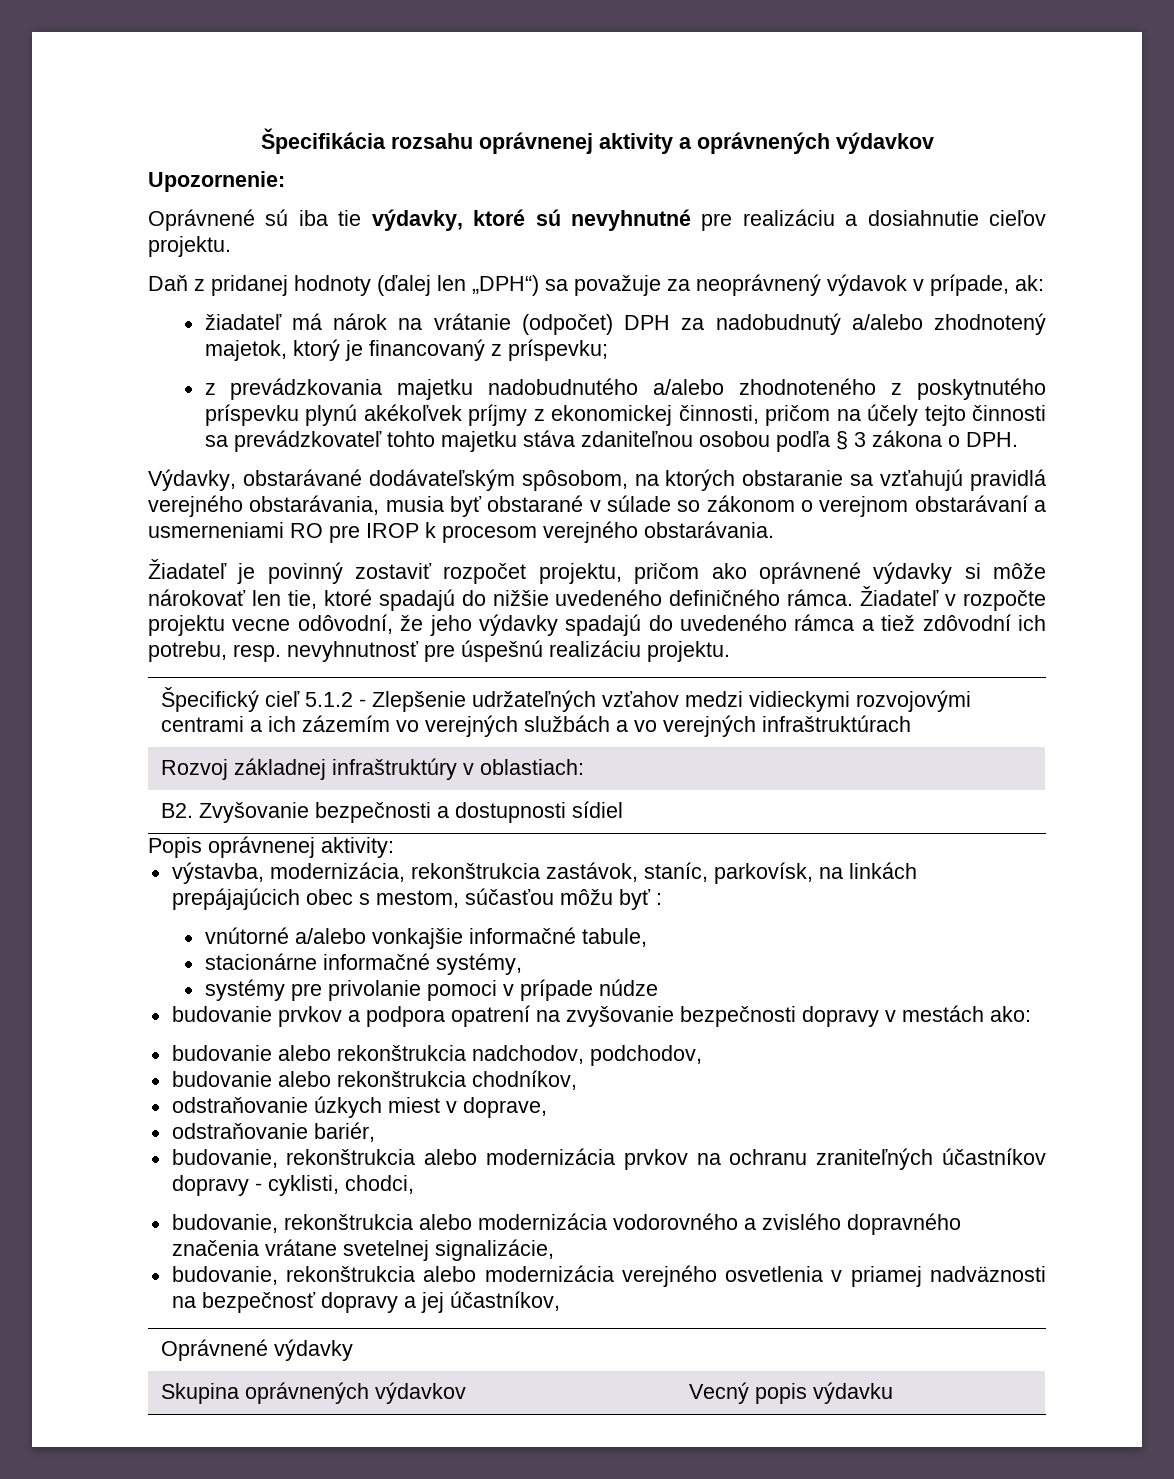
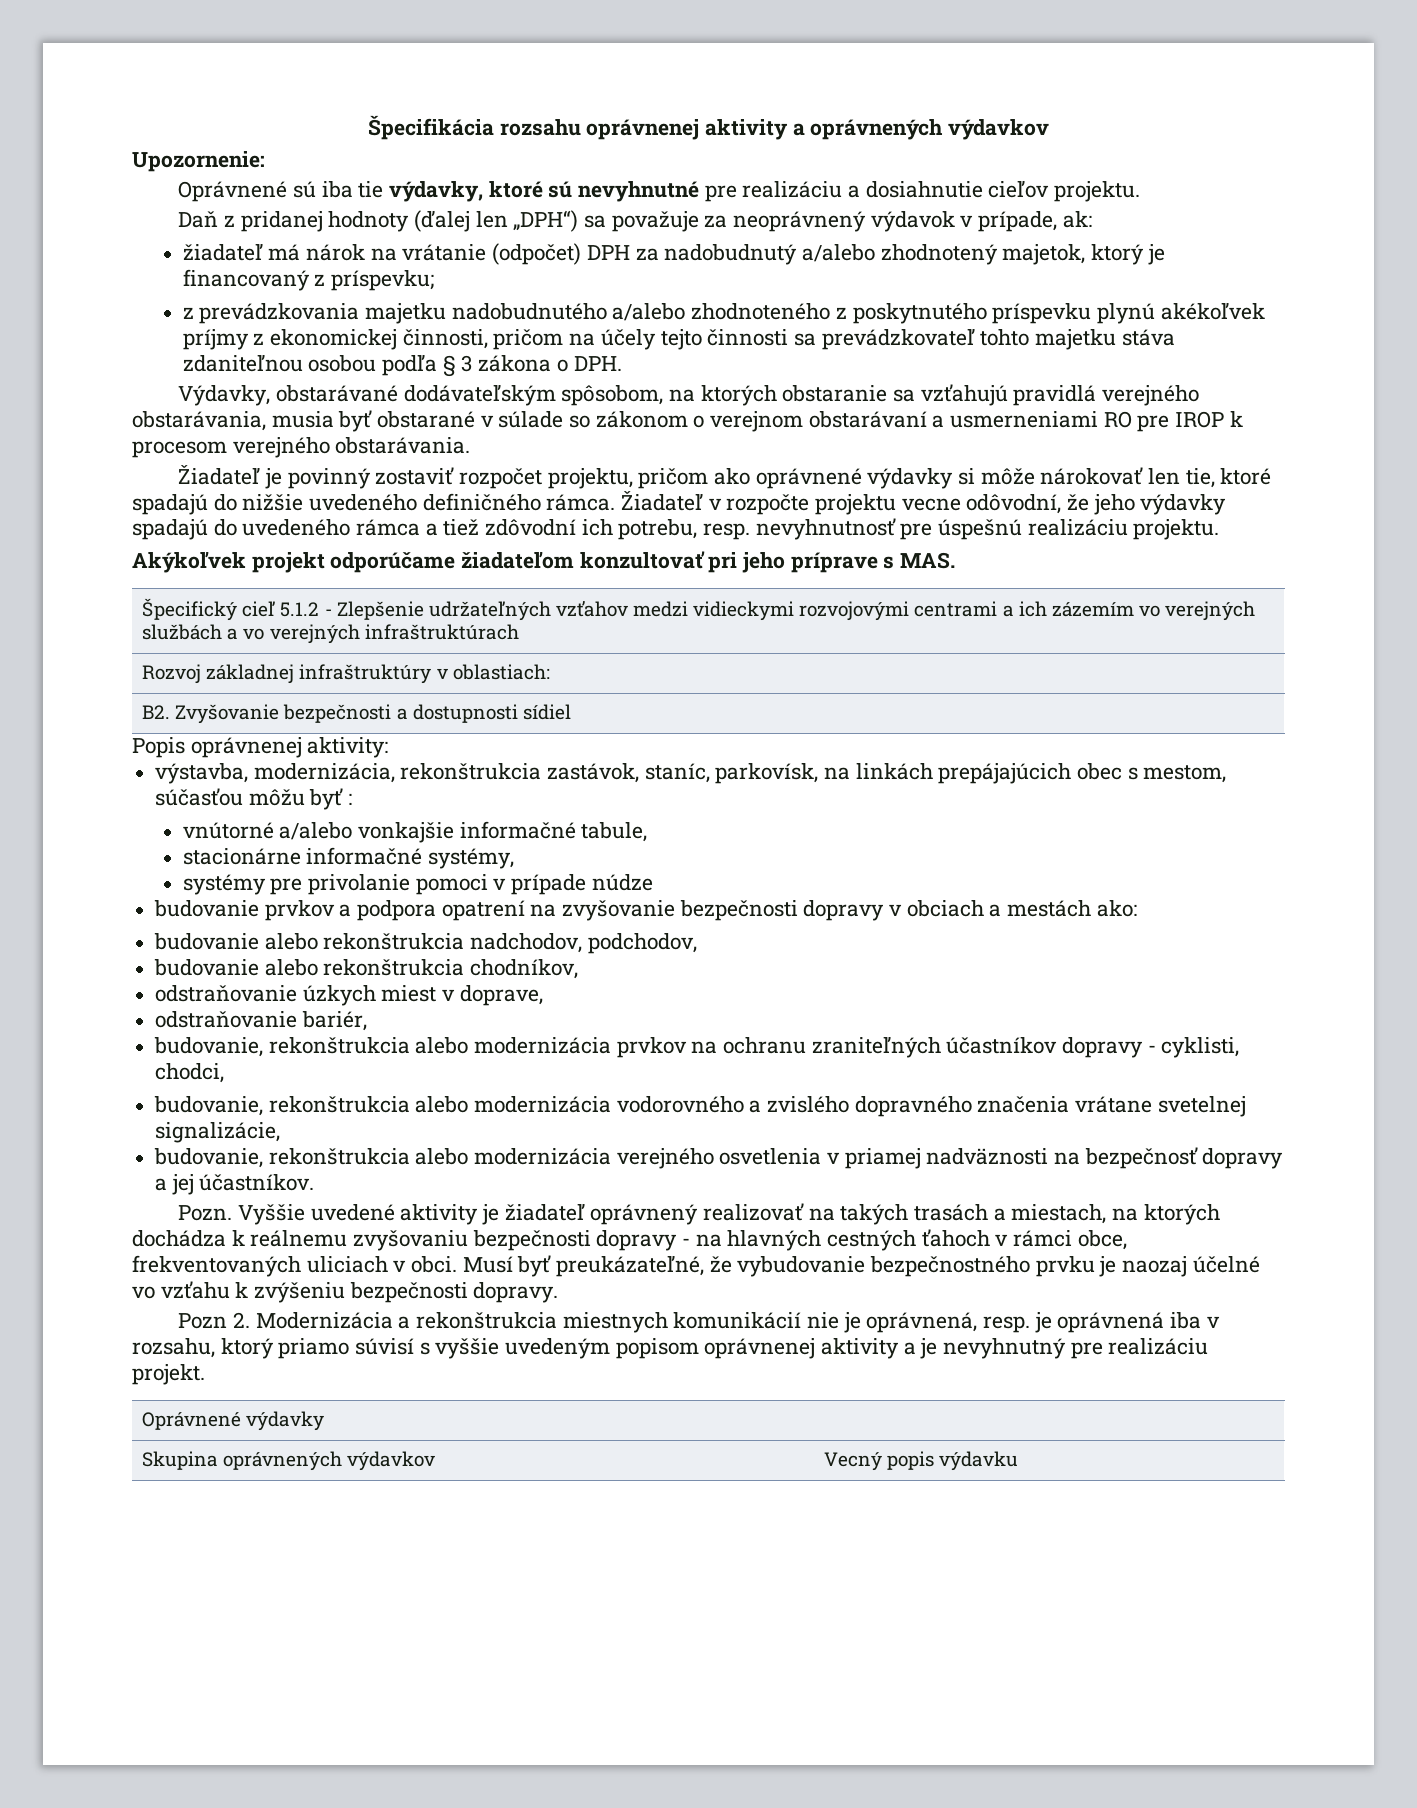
+ Akýkoľvek projekt odporúčame žiadateľom konzultovať pri jeho príprave s MAS.
- budovanie prvkov a podpora opatrení na zvyšovanie bezpečnosti dopravy v mestách ako:
+ budovanie prvkov a podpora opatrení na zvyšovanie bezpečnosti dopravy v obciach a mestách ako:
- budovanie, rekonštrukcia alebo modernizácia verejného osvetlenia v priamej nadväznosti na bezpečnosť dopravy a jej účastníkov,
+ budovanie, rekonštrukcia alebo modernizácia verejného osvetlenia v priamej nadväznosti na bezpečnosť dopravy a jej účastníkov.
+ Pozn. Vyššie uvedené aktivity je žiadateľ oprávnený realizovať na takých trasách a miestach, na ktorých dochádza k reálnemu zvyšovaniu bezpečnosti dopravy - na hlavných cestných ťahoch v rámci obce, frekventovaných uliciach v obci. Musí byť preukázateľné, že vybudovanie bezpečnostného prvku je naozaj účelné vo vzťahu k zvýšeniu bezpečnosti dopravy.
+ Pozn 2. Modernizácia a rekonštrukcia miestnych komunikácií nie je oprávnená, resp. je oprávnená iba v rozsahu, ktorý priamo súvisí s vyššie uvedeným popisom oprávnenej aktivity a je nevyhnutný pre realizáciu projekt.

